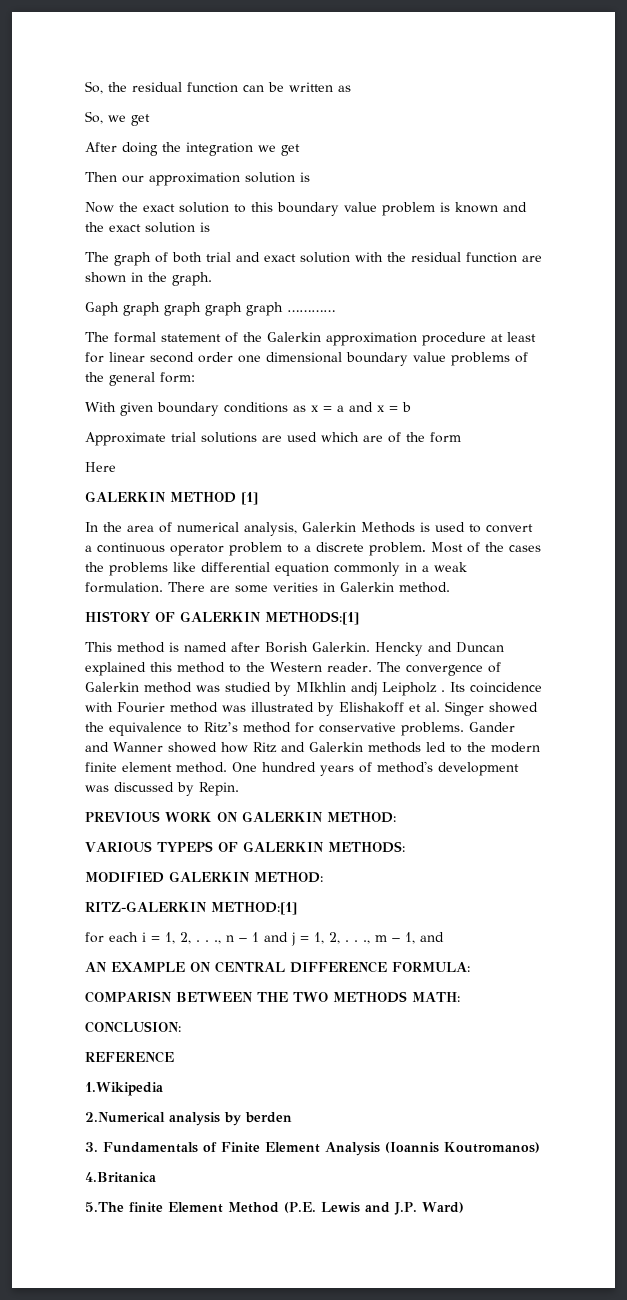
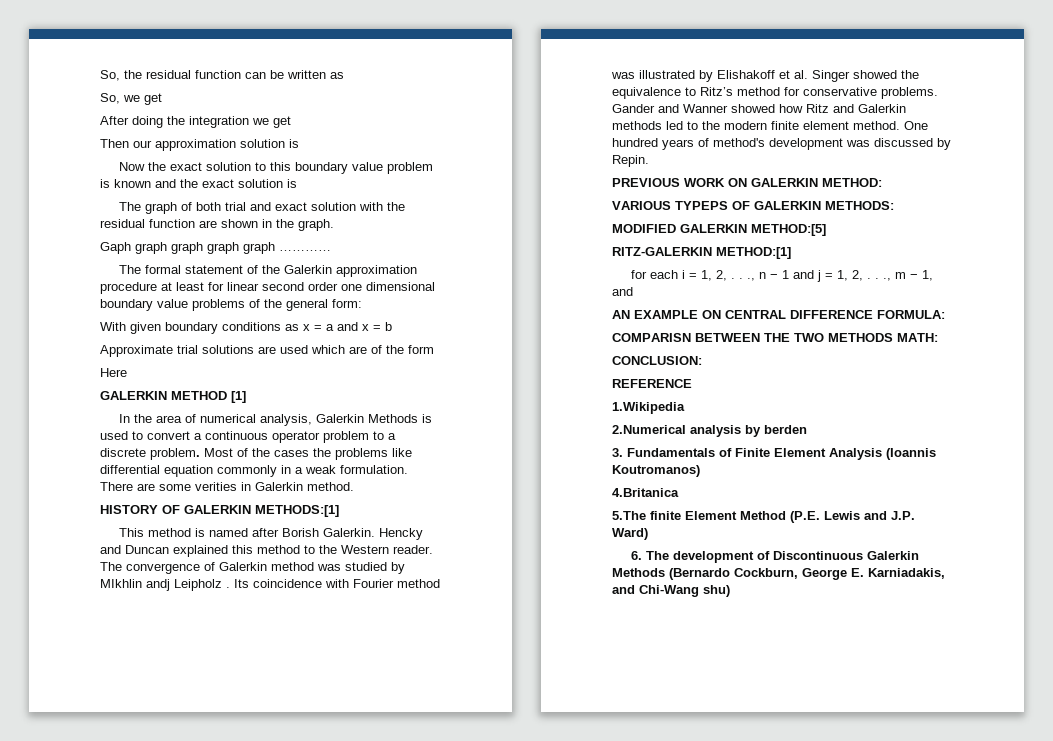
- MODIFIED GALERKIN METHOD:
+ MODIFIED GALERKIN METHOD:[5]
+ 6. The development of Discontinuous Galerkin Methods (Bernardo Cockburn, George E. Karniadakis, and Chi-Wang shu)

